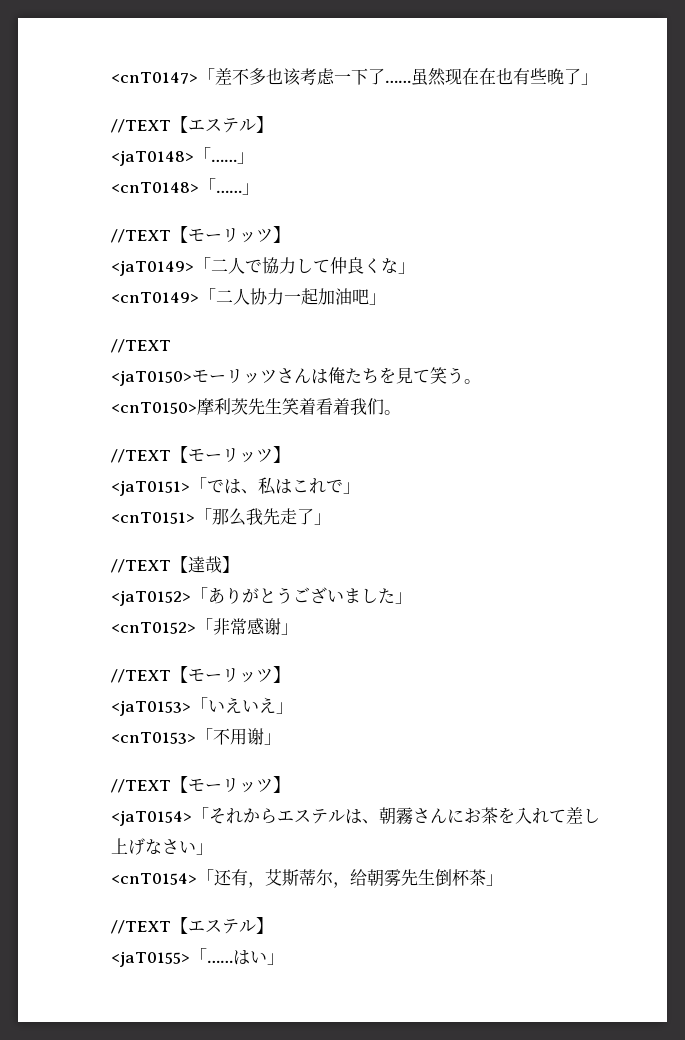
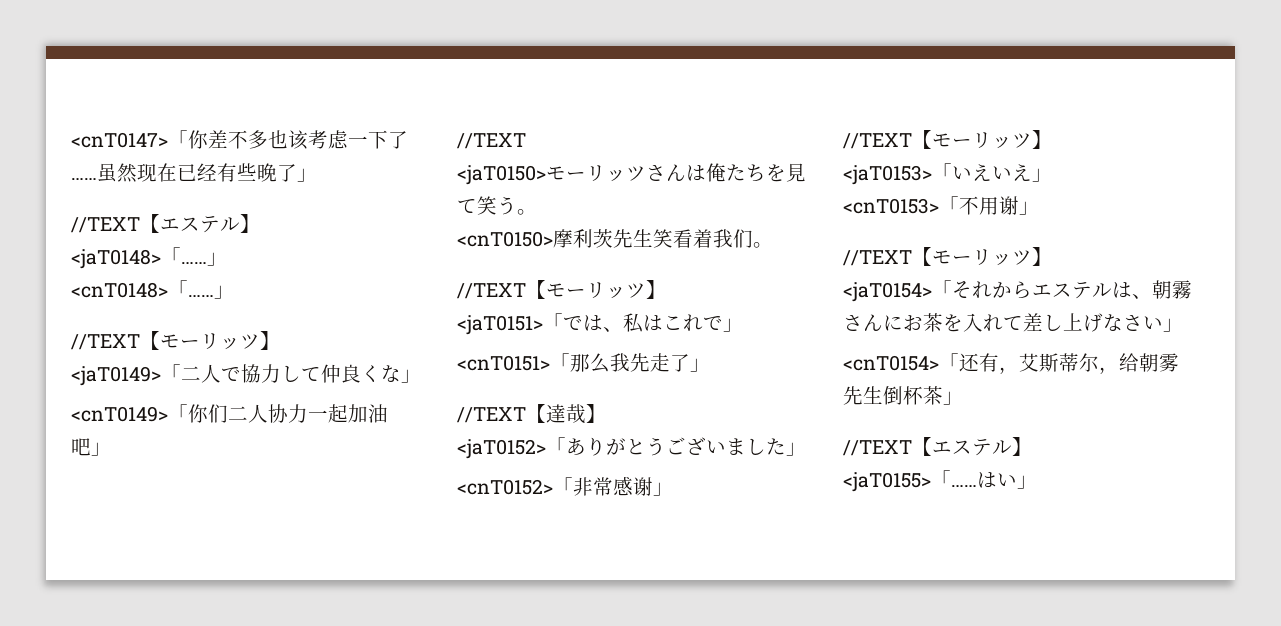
- <cnT0147>「差不多也该考虑一下了……
+ <cnT0147>「你差不多也该考虑一下了……
- 虽然现在在也有些晚了」
+ 虽然现在已经有些晚了」
- <cnT0149>「二人协力一起加油吧」
+ <cnT0149>「你们二人协力一起加油吧」
- <cnT0150>摩利茨先生笑着看着我们。
+ <cnT0150>摩利茨先生笑看着我们。

